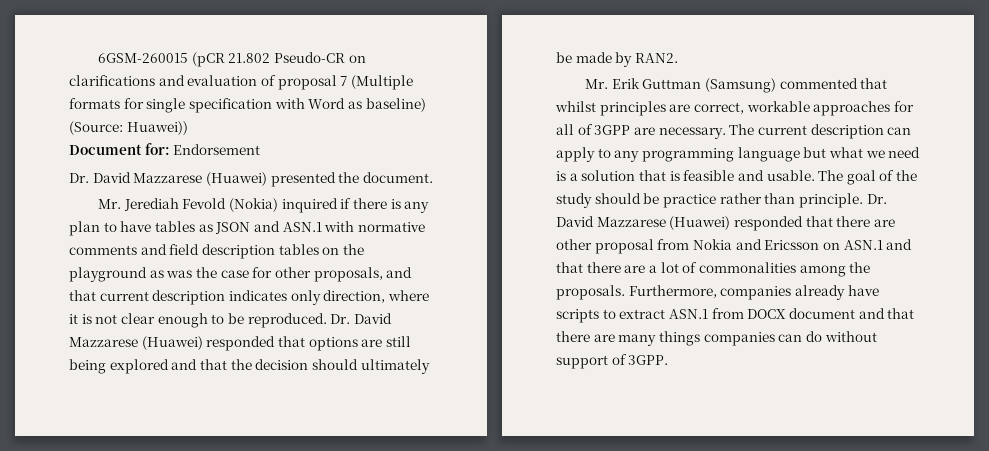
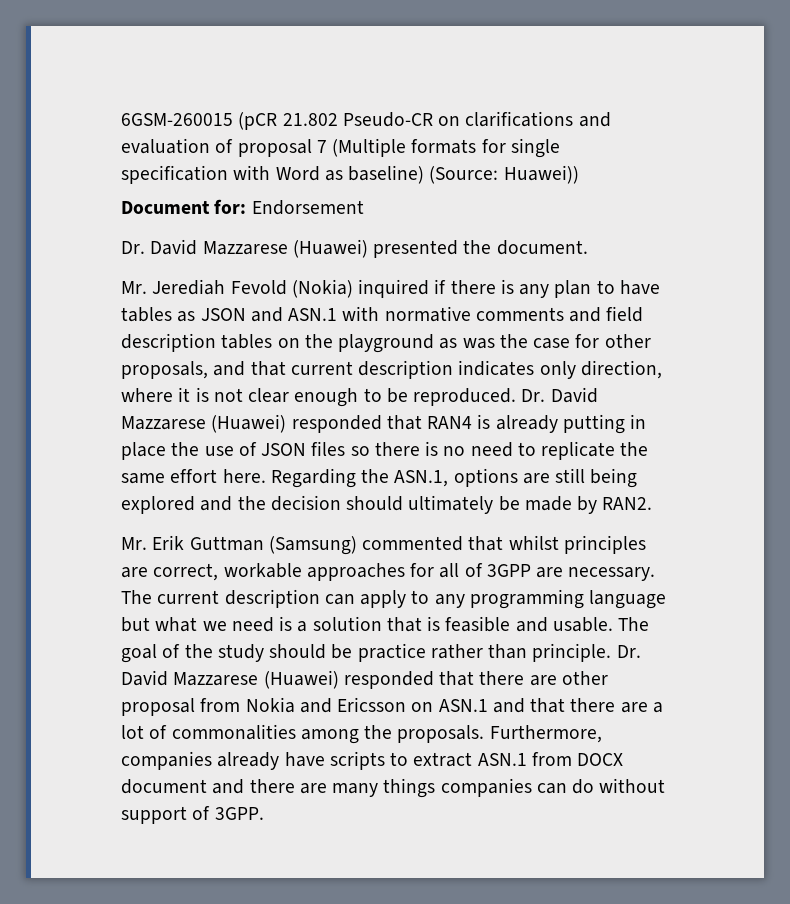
- Dr. David Mazzarese (Huawei) responded that options are still being explored and that the decision should ultimately be made by RAN2.
+ Dr. David Mazzarese (Huawei) responded that RAN4 is already putting in place the use of JSON files so there is no need to replicate the same effort here. Regarding the ASN.1, options are still being explored and the decision should ultimately be made by RAN2.
- Furthermore, companies already have scripts to extract ASN.1 from DOCX document and that there are many things companies can do without support of 3GPP.
+ Furthermore, companies already have scripts to extract ASN.1 from DOCX document and there are many things companies can do without support of 3GPP.

